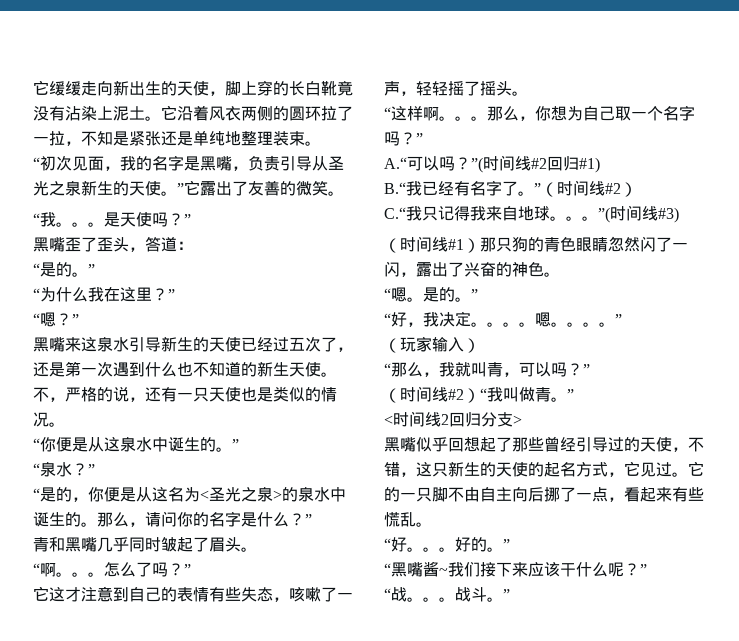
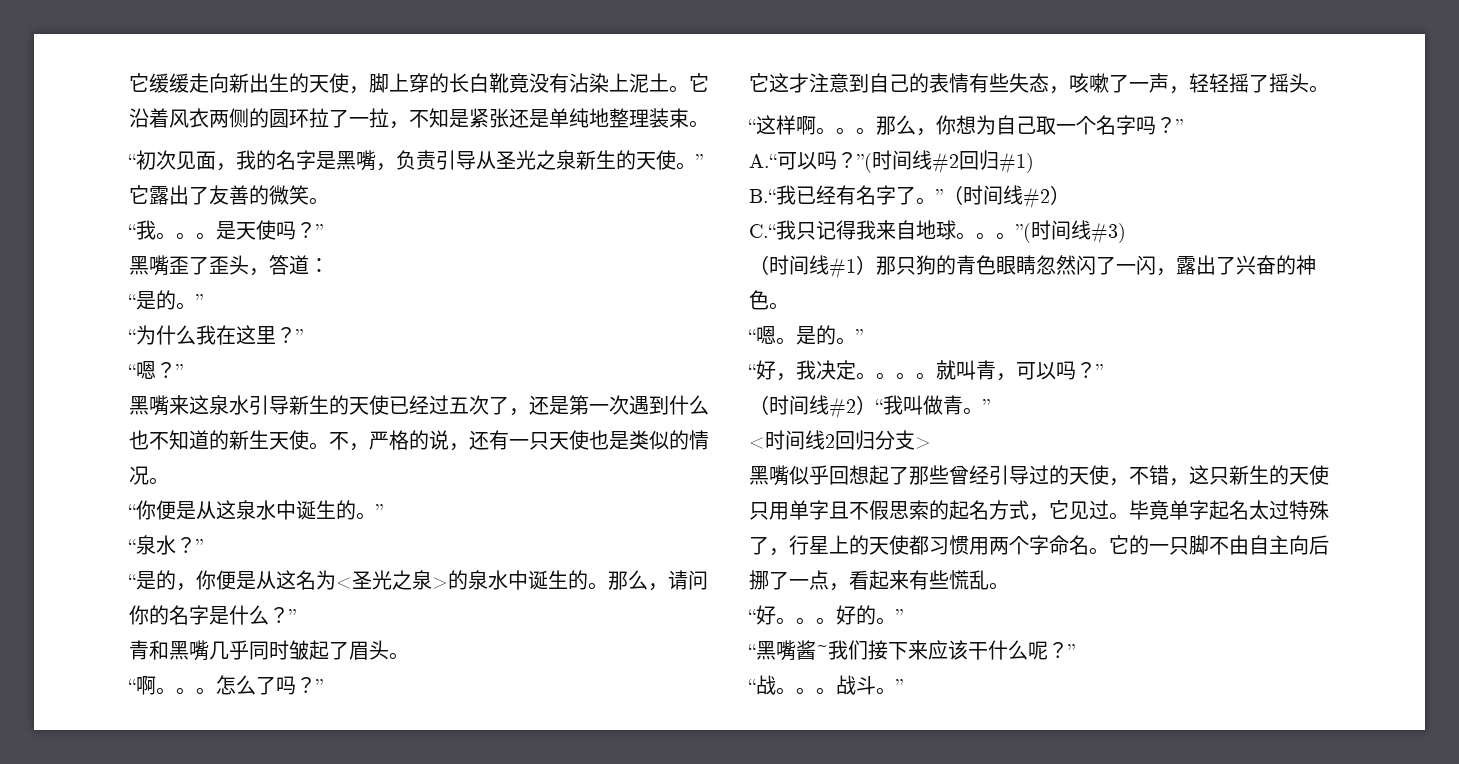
- 嗯。。。。”
- （玩家输入）
- “那么，我就叫青，可以吗？”
+ 就叫青，可以吗？”
- 黑嘴似乎回想起了那些曾经引导过的天使，不错，这只新生的天使的起名方式，它见过。
+ 黑嘴似乎回想起了那些曾经引导过的天使，不错，这只新生的天使只用单字且不假思索的起名方式，它见过。
+ 毕竟单字起名太过特殊了，行星上的天使都习惯用两个字命名。

